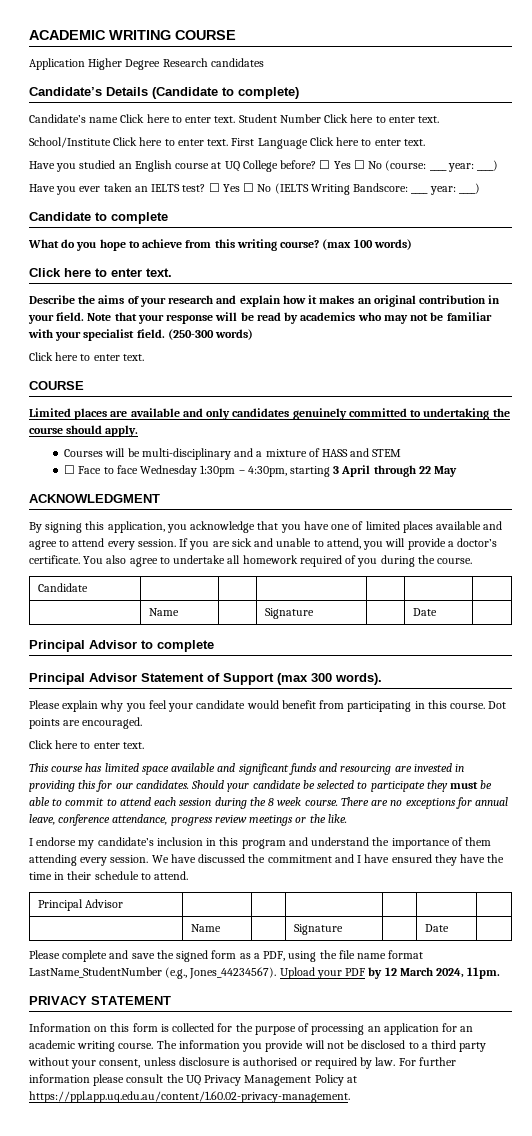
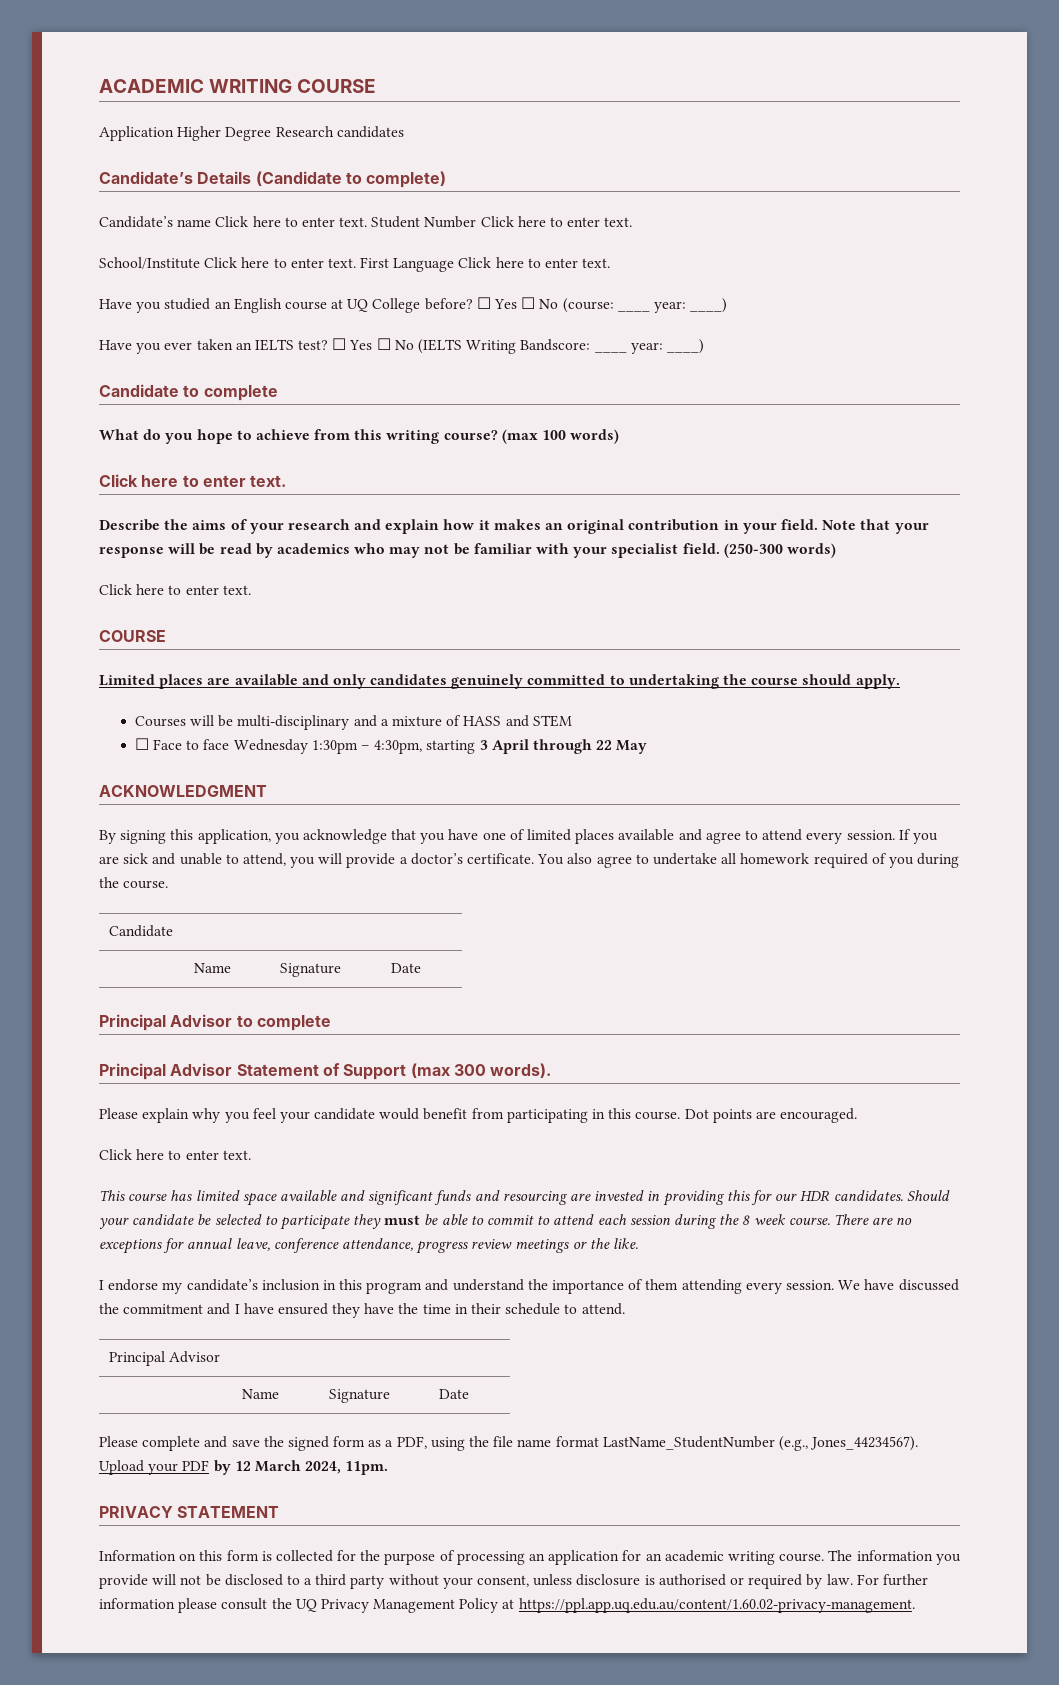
- This course has limited space available and significant funds and resourcing are invested in providing this for our candidates.
+ This course has limited space available and significant funds and resourcing are invested in providing this for our HDR candidates.

